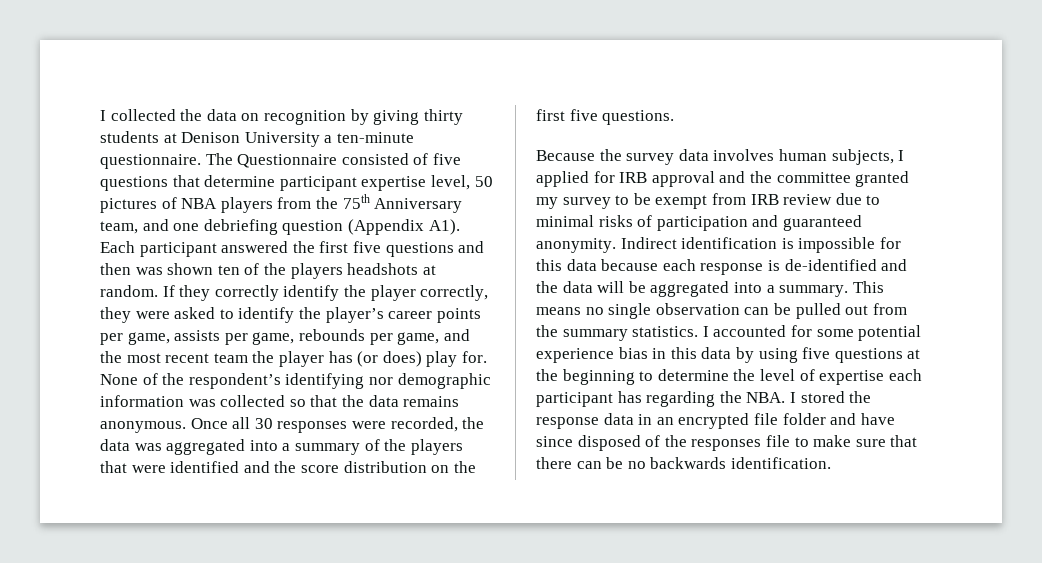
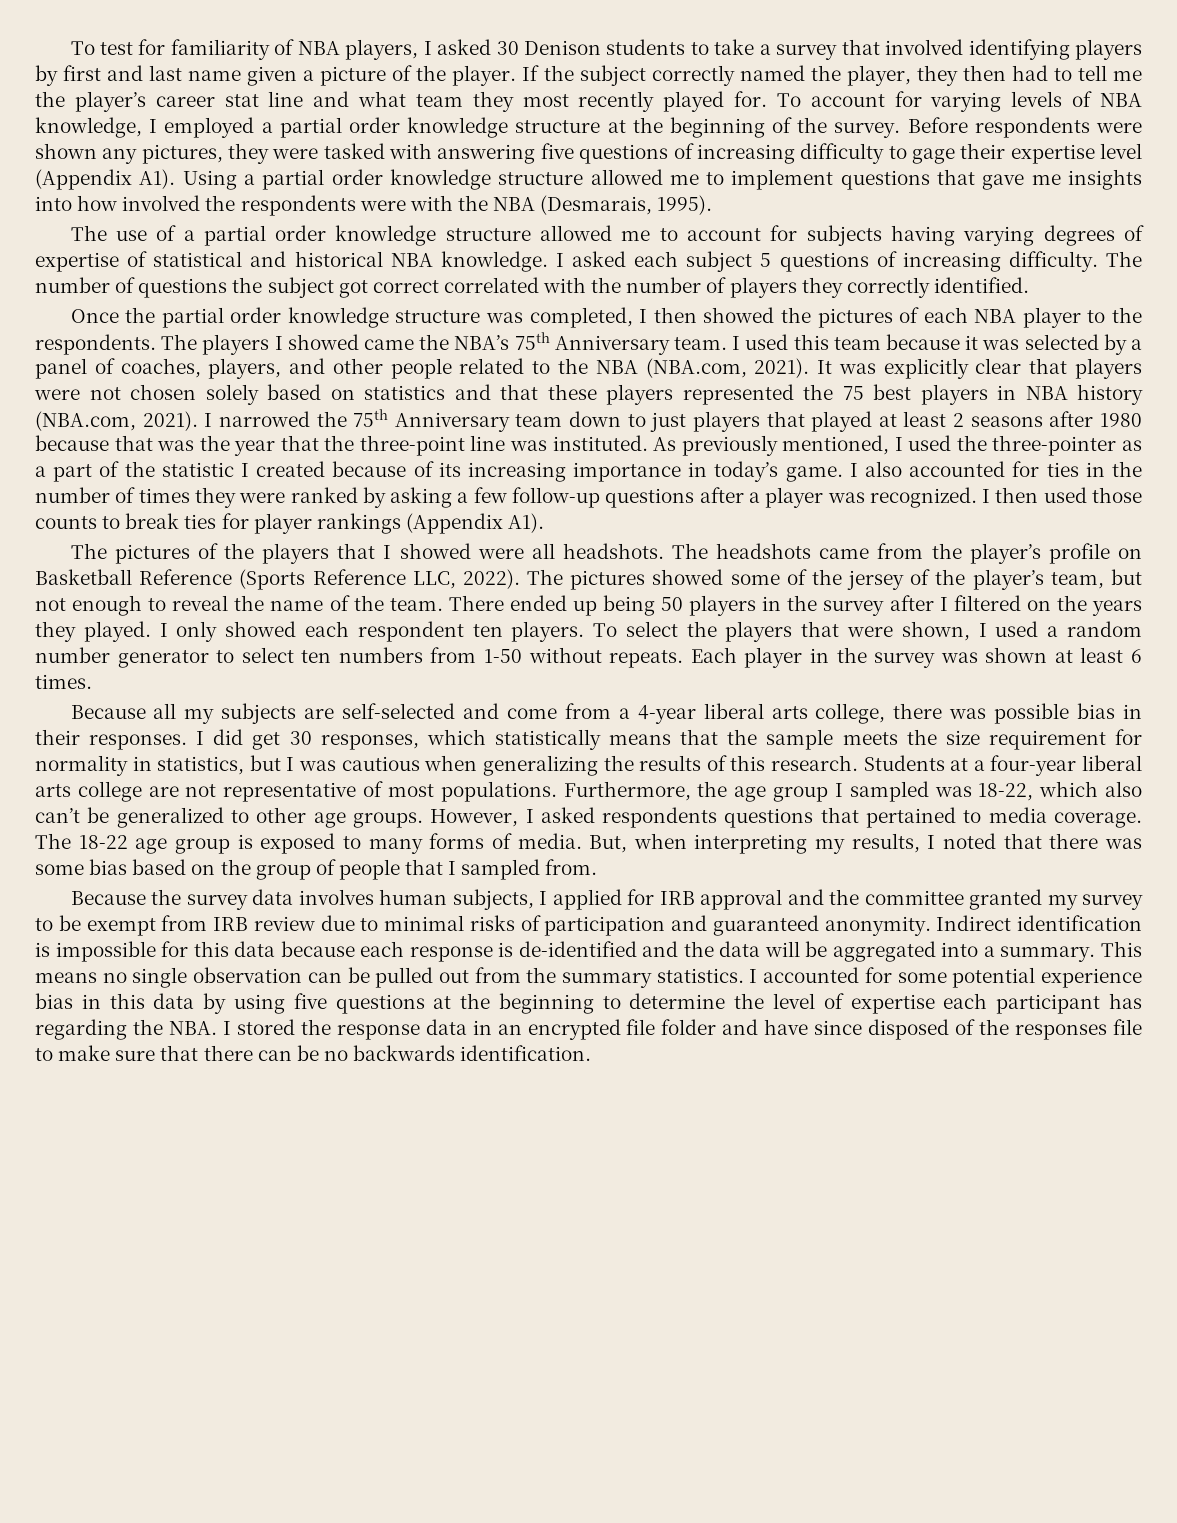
- I collected the data on recognition by giving thirty students at Denison University a ten-minute questionnaire. The Questionnaire consisted of five questions that determine participant expertise level, 50 pictures of NBA players from the 75th Anniversary team, and one debriefing question (Appendix A1). Each participant answered the first five questions and then was shown ten of the players headshots at random. If they correctly identify the player correctly, they were asked to identify the player’s career points per game, assists per game, rebounds per game, and the most recent team the player has (or does) play for. None of the respondent’s identifying nor demographic information was collected so that the data remains anonymous. Once all 30 responses were recorded, the data was aggregated into a summary of the players that were identified and the score distribution on the first five questions.
+ To test for familiarity of NBA players, I asked 30 Denison students to take a survey that involved identifying players by first and last name given a picture of the player. If the subject correctly named the player, they then had to tell me the player’s career stat line and what team they most recently played for. To account for varying levels of NBA knowledge, I employed a partial order knowledge structure at the beginning of the survey. Before respondents were shown any pictures, they were tasked with answering five questions of increasing difficulty to gage their expertise level (Appendix A1). Using a partial order knowledge structure allowed me to implement questions that gave me insights into how involved the respondents were with the NBA (Desmarais, 1995).
+ The use of a partial order knowledge structure allowed me to account for subjects having varying degrees of expertise of statistical and historical NBA knowledge. I asked each subject 5 questions of increasing difficulty. The number of questions the subject got correct correlated with the number of players they correctly identified.
+ Once the partial order knowledge structure was completed, I then showed the pictures of each NBA player to the respondents. The players I showed came the NBA’s 75th Anniversary team. I used this team because it was selected by a panel of coaches, players, and other people related to the NBA (NBA.com, 2021). It was explicitly clear that players were not chosen solely based on statistics and that these players represented the 75 best players in NBA history (NBA.com, 2021). I narrowed the 75th Anniversary team down to just players that played at least 2 seasons after 1980 because that was the year that the three-point line was instituted. As previously mentioned, I used the three-pointer as a part of the statistic I created because of its increasing importance in today’s game. I also accounted for ties in the number of times they were ranked by asking a few follow-up questions after a player was recognized. I then used those counts to break ties for player rankings (Appendix A1).
+ The pictures of the players that I showed were all headshots. The headshots came from the player’s profile on Basketball Reference (Sports Reference LLC, 2022). The pictures showed some of the jersey of the player’s team, but not enough to reveal the name of the team. There ended up being 50 players in the survey after I filtered on the years they played. I only showed each respondent ten players. To select the players that were shown, I used a random number generator to select ten numbers from 1-50 without repeats. Each player in the survey was shown at least 6 times.
+ Because all my subjects are self-selected and come from a 4-year liberal arts college, there was possible bias in their responses. I did get 30 responses, which statistically means that the sample meets the size requirement for normality in statistics, but I was cautious when generalizing the results of this research. Students at a four-year liberal arts college are not representative of most populations. Furthermore, the age group I sampled was 18-22, which also can’t be generalized to other age groups. However, I asked respondents questions that pertained to media coverage. The 18-22 age group is exposed to many forms of media. But, when interpreting my results, I noted that there was some bias based on the group of people that I sampled from.

